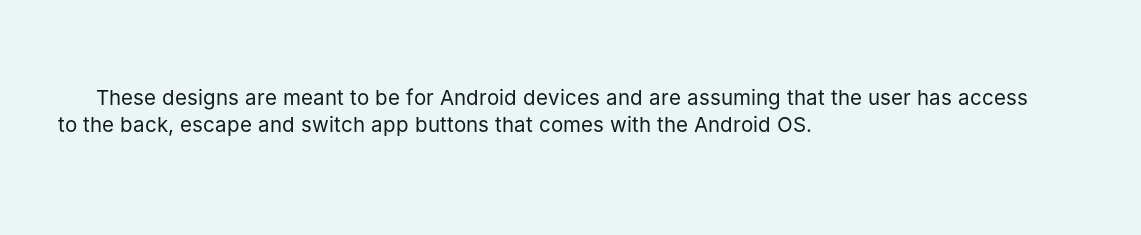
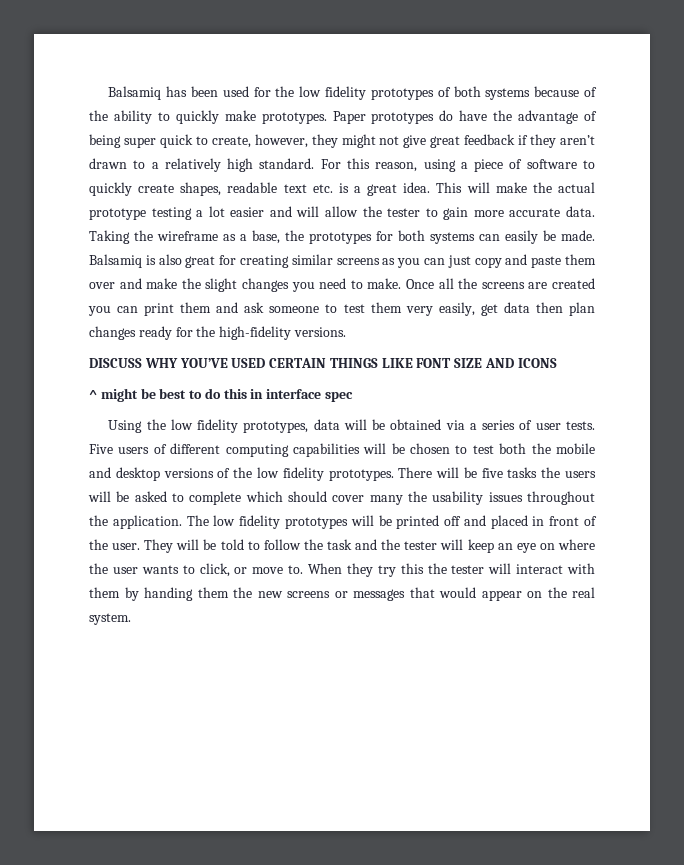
- These designs are meant to be for Android devices and are assuming that the user has access to the back, escape and switch app buttons that comes with the Android OS.
+ Balsamiq has been used for the low fidelity prototypes of both systems because of the ability to quickly make prototypes. Paper prototypes do have the advantage of being super quick to create, however, they might not give great feedback if they aren’t drawn to a relatively high standard. For this reason, using a piece of software to quickly create shapes, readable text etc. is a great idea. This will make the actual prototype testing a lot easier and will allow the tester to gain more accurate data. Taking the wireframe as a base, the prototypes for both systems can easily be made. Balsamiq is also great for creating similar screens as you can just copy and paste them over and make the slight changes you need to make. Once all the screens are created you can print them and ask someone to test them very easily, get data then plan changes ready for the high-fidelity versions.
+ DISCUSS WHY YOU’VE USED CERTAIN THINGS LIKE FONT SIZE AND ICONS
+ ^ might be best to do this in interface spec
+ Using the low fidelity prototypes, data will be obtained via a series of user tests. Five users of different computing capabilities will be chosen to test both the mobile and desktop versions of the low fidelity prototypes. There will be five tasks the users will be asked to complete which should cover many the usability issues throughout the application. The low fidelity prototypes will be printed off and placed in front of the user. They will be told to follow the task and the tester will keep an eye on where the user wants to click, or move to. When they try this the tester will interact with them by handing them the new screens or messages that would appear on the real system.

